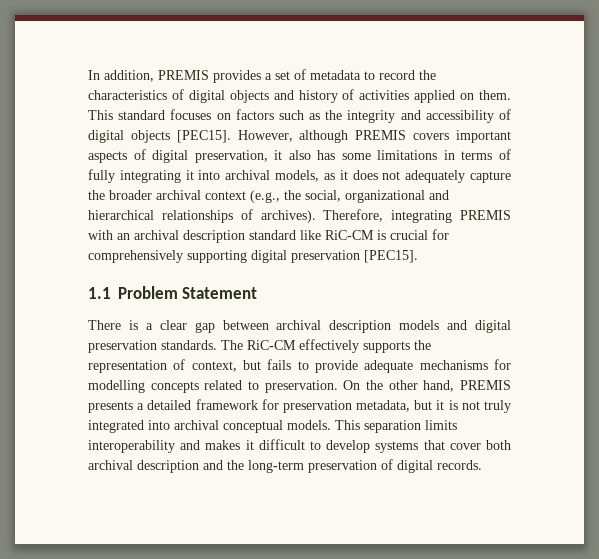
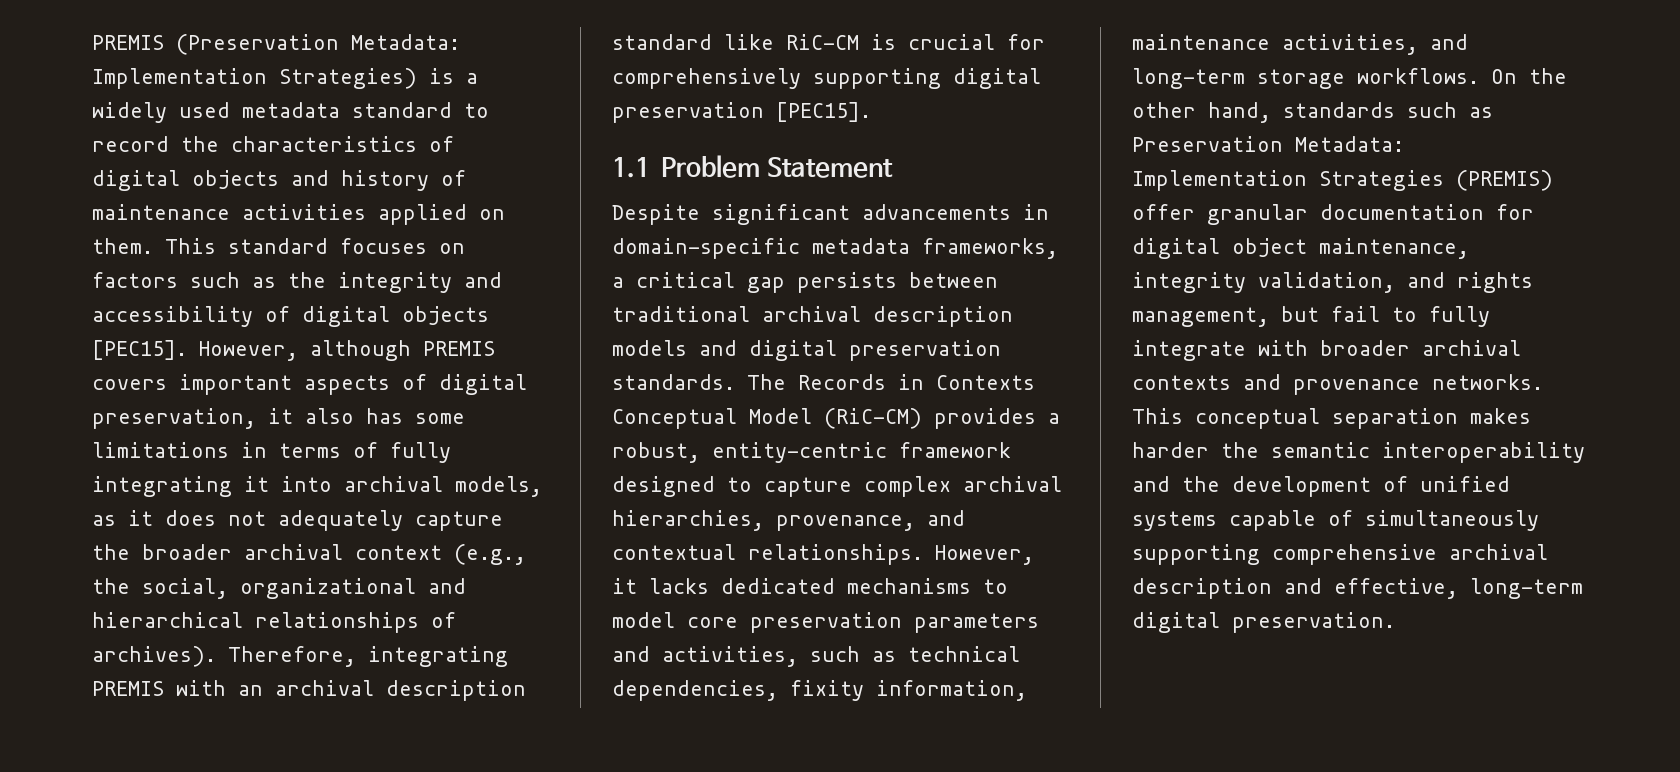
- In addition, PREMIS provides a set of metadata to record the characteristics of digital objects and history of activities applied on them.
+ PREMIS (Preservation Metadata: Implementation Strategies) is a widely used metadata standard to record the characteristics of digital objects and history of maintenance activities applied on them.
- There is a clear gap between archival description models and digital preservation standards.
+ Despite significant advancements in domain-specific metadata frameworks, a critical gap persists between traditional archival description models and digital preservation standards.
- The RiC-CM effectively supports the representation of context, but fails to provide adequate mechanisms for modelling concepts related to preservation. On the other hand, PREMIS presents a detailed framework for preservation metadata, but it is not truly integrated into archival conceptual models. This separation limits interoperability and makes it difficult to develop systems that cover both archival description and the long-term preservation of digital records.
+ The Records in Contexts Conceptual Model (RiC-CM) provides a robust, entity-centric framework designed to capture complex archival hierarchies, provenance, and contextual relationships. However, it lacks dedicated mechanisms to model core preservation parameters and activities, such as technical dependencies, fixity information, maintenance activities, and long-term storage workflows. On the other hand, standards such as Preservation Metadata: Implementation Strategies (PREMIS) offer granular documentation for digital object maintenance, integrity validation, and rights management, but fail to fully integrate with broader archival contexts and provenance networks. This conceptual separation makes harder the semantic interoperability and the development of unified systems capable of simultaneously supporting comprehensive archival description and effective, long-term digital preservation.

